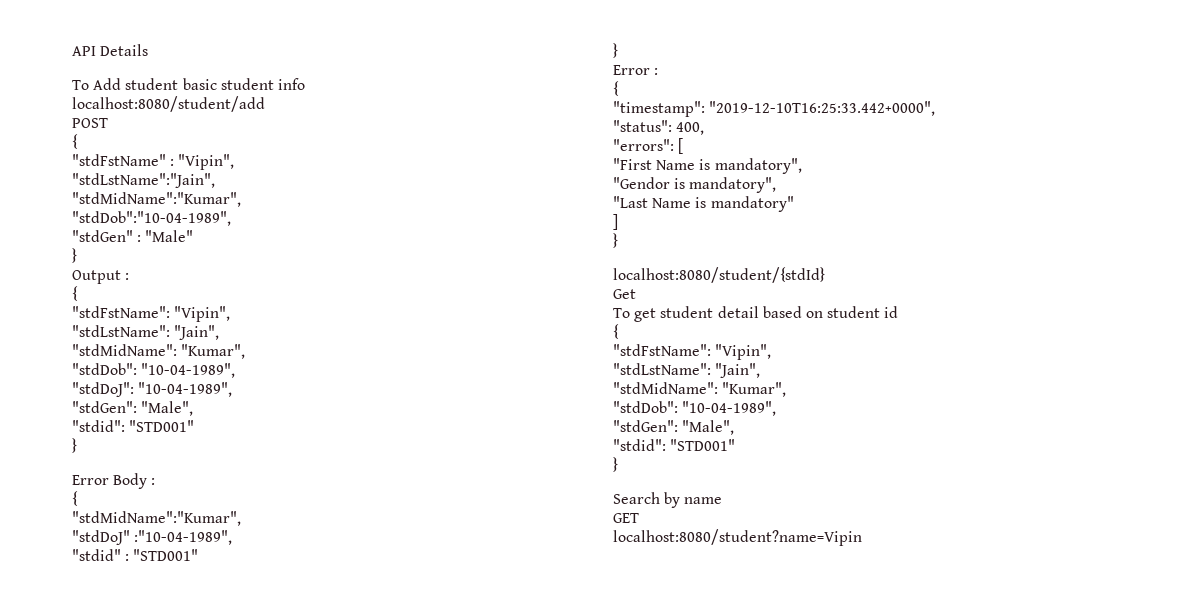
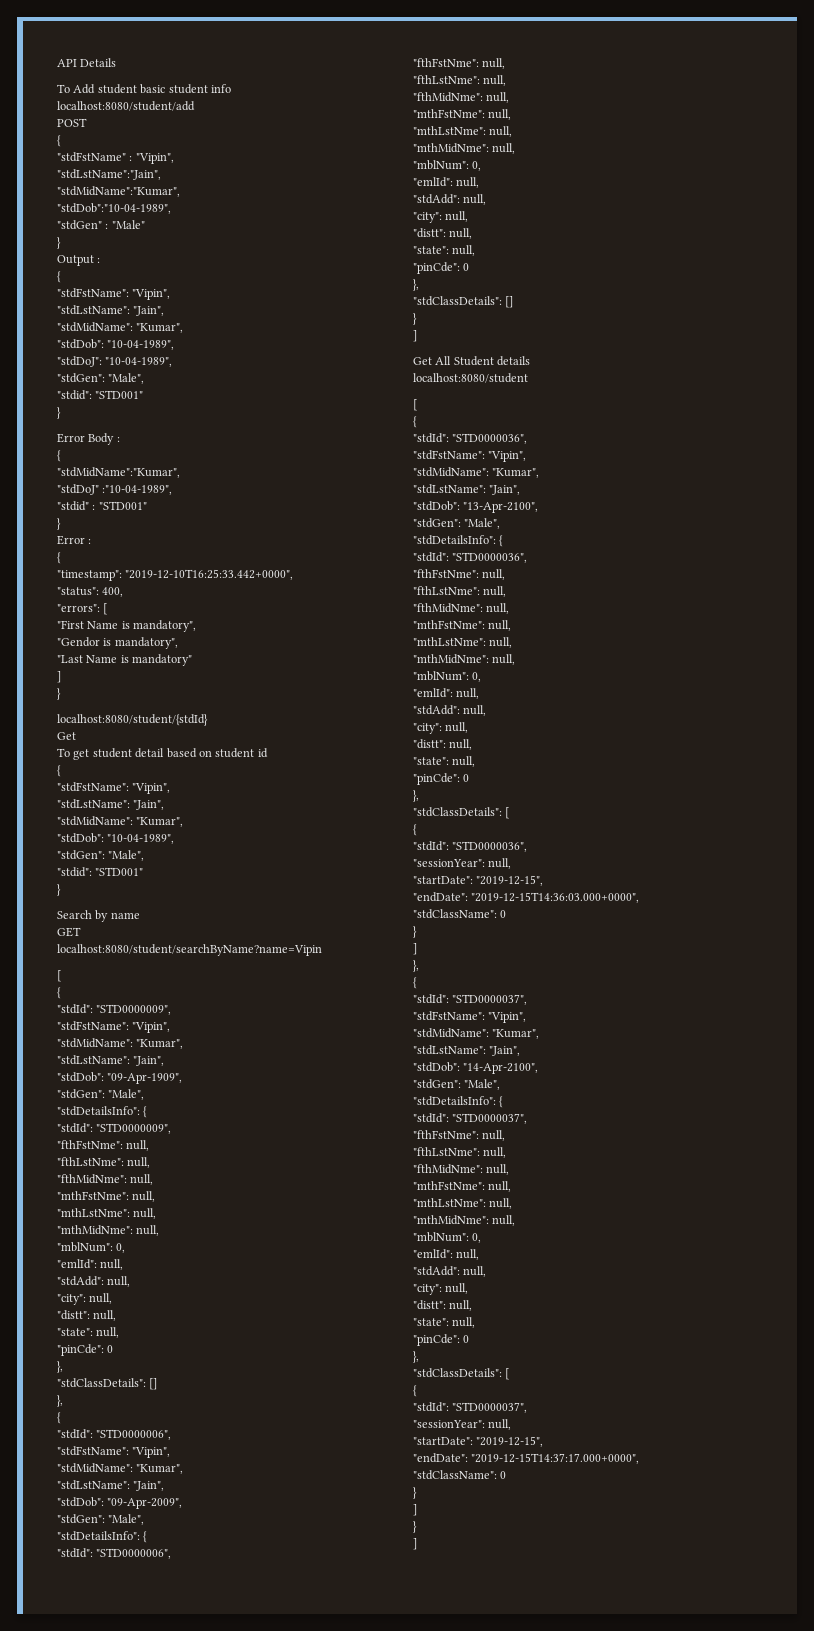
- localhost:8080/student?name=Vipin
+ localhost:8080/student/searchByName?name=Vipin
+ [
+ {
+ "stdId": "STD0000009",
+ "stdFstName": "Vipin",
+ "stdMidName": "Kumar",
+ "stdLstName": "Jain",
+ "stdDob": "09-Apr-1909",
+ "stdGen": "Male",
+ "stdDetailsInfo": {
+ "stdId": "STD0000009",
+ "fthFstNme": null,
+ "fthLstNme": null,
+ "fthMidNme": null,
+ "mthFstNme": null,
+ "mthLstNme": null,
+ "mthMidNme": null,
+ "mblNum": 0,
+ "emlId": null,
+ "stdAdd": null,
+ "city": null,
+ "distt": null,
+ "state": null,
+ "pinCde": 0
+ },
+ "stdClassDetails": []
+ },
+ {
+ "stdId": "STD0000006",
+ "stdFstName": "Vipin",
+ "stdMidName": "Kumar",
+ "stdLstName": "Jain",
+ "stdDob": "09-Apr-2009",
+ "stdGen": "Male",
+ "stdDetailsInfo": {
+ "stdId": "STD0000006",
+ "fthFstNme": null,
+ "fthLstNme": null,
+ "fthMidNme": null,
+ "mthFstNme": null,
+ "mthLstNme": null,
+ "mthMidNme": null,
+ "mblNum": 0,
+ "emlId": null,
+ "stdAdd": null,
+ "city": null,
+ "distt": null,
+ "state": null,
+ "pinCde": 0
+ },
+ "stdClassDetails": []
+ }
+ ]
+ Get All Student details
+ localhost:8080/student
+ [
+ {
+ "stdId": "STD0000036",
+ "stdFstName": "Vipin",
+ "stdMidName": "Kumar",
+ "stdLstName": "Jain",
+ "stdDob": "13-Apr-2100",
+ "stdGen": "Male",
+ "stdDetailsInfo": {
+ "stdId": "STD0000036",
+ "fthFstNme": null,
+ "fthLstNme": null,
+ "fthMidNme": null,
+ "mthFstNme": null,
+ "mthLstNme": null,
+ "mthMidNme": null,
+ "mblNum": 0,
+ "emlId": null,
+ "stdAdd": null,
+ "city": null,
+ "distt": null,
+ "state": null,
+ "pinCde": 0
+ },
+ "stdClassDetails": [
+ {
+ "stdId": "STD0000036",
+ "sessionYear": null,
+ "startDate": "2019-12-15",
+ "endDate": "2019-12-15T14:36:03.000+0000",
+ "stdClassName": 0
+ }
+ ]
+ },
+ {
+ "stdId": "STD0000037",
+ "stdFstName": "Vipin",
+ "stdMidName": "Kumar",
+ "stdLstName": "Jain",
+ "stdDob": "14-Apr-2100",
+ "stdGen": "Male",
+ "stdDetailsInfo": {
+ "stdId": "STD0000037",
+ "fthFstNme": null,
+ "fthLstNme": null,
+ "fthMidNme": null,
+ "mthFstNme": null,
+ "mthLstNme": null,
+ "mthMidNme": null,
+ "mblNum": 0,
+ "emlId": null,
+ "stdAdd": null,
+ "city": null,
+ "distt": null,
+ "state": null,
+ "pinCde": 0
+ },
+ "stdClassDetails": [
+ {
+ "stdId": "STD0000037",
+ "sessionYear": null,
+ "startDate": "2019-12-15",
+ "endDate": "2019-12-15T14:37:17.000+0000",
+ "stdClassName": 0
+ }
+ ]
+ }
+ ]

